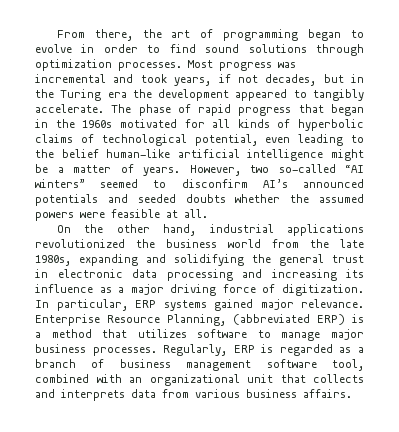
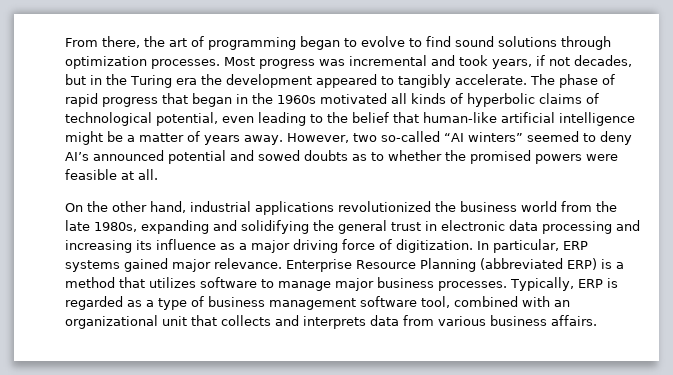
- From there, the art of programming began to evolve in order to find sound solutions through optimization processes.
+ From there, the art of programming began to evolve to find sound solutions through optimization processes.
- The phase of rapid progress that began in the 1960s motivated for all kinds of hyperbolic claims of technological potential, even leading to the belief human-like artificial intelligence might be a matter of years.
+ The phase of rapid progress that began in the 1960s motivated all kinds of hyperbolic claims of technological potential, even leading to the belief that human-like artificial intelligence might be a matter of years away.
- However, two so-called “AI winters” seemed to disconfirm AI’s announced potentials and seeded doubts whether the assumed powers were feasible at all.
+ However, two so-called “AI winters” seemed to deny AI’s announced potential and sowed doubts as to whether the promised powers were feasible at all.
- Enterprise Resource Planning, (abbreviated ERP) is a method that utilizes software to manage major business processes.
+ Enterprise Resource Planning (abbreviated ERP) is a method that utilizes software to manage major business processes.
- Regularly, ERP is regarded as a branch of business management software tool, combined with an organizational unit that collects and interprets data from various business affairs.
+ Typically, ERP is regarded as a type of business management software tool, combined with an organizational unit that collects and interprets data from various business affairs.

